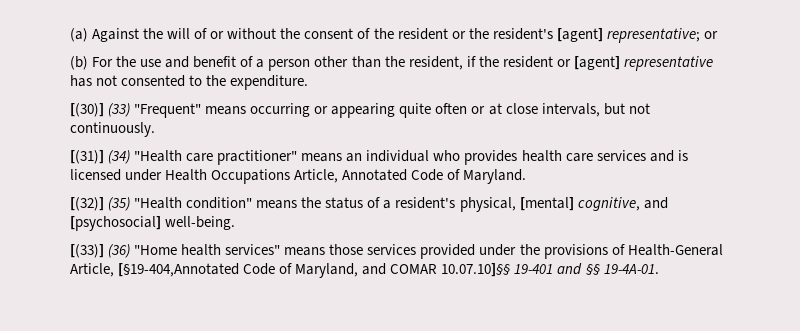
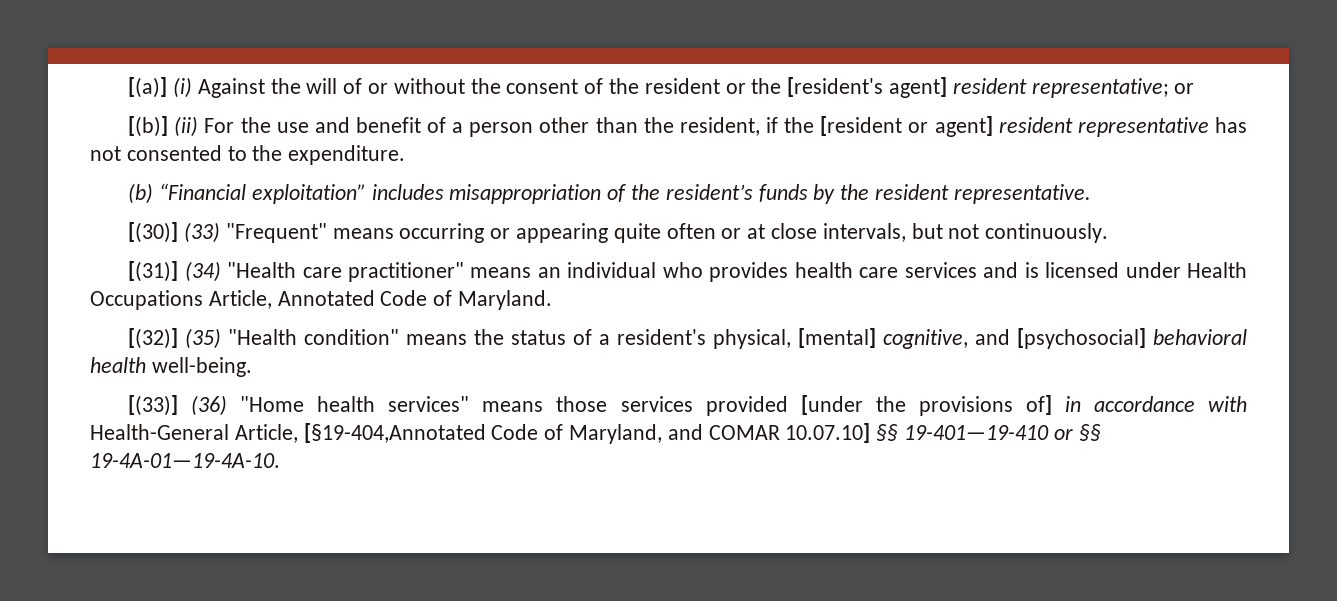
- (a) Against the will of or without the consent of the resident or the resident's [agent] representative; or
+ [(a)] (i) Against the will of or without the consent of the resident or the [resident's agent] resident representative; or
- (b) For the use and benefit of a person other than the resident, if the resident or [agent] representative has not consented to the expenditure.
+ [(b)] (ii) For the use and benefit of a person other than the resident, if the [resident or agent] resident representative has not consented to the expenditure.
+ (b) “Financial exploitation” includes misappropriation of the resident’s funds by the resident representative.
- [(32)] (35) "Health condition" means the status of a resident's physical, [mental] cognitive, and [psychosocial] well-being.
+ [(32)] (35) "Health condition" means the status of a resident's physical, [mental] cognitive, and [psychosocial] behavioral health well-being.
- [(33)] (36) "Home health services" means those services provided under the provisions of Health-General Article, [§19-404,Annotated Code of Maryland, and COMAR 10.07.10]§§ 19-401 and §§ 19-4A-01.
+ [(33)] (36) "Home health services" means those services provided [under the provisions of] in accordance with Health-General Article, [§19-404,Annotated Code of Maryland, and COMAR 10.07.10] §§ 19-401—19-410 or §§ 19-4A-01—19-4A-10.

